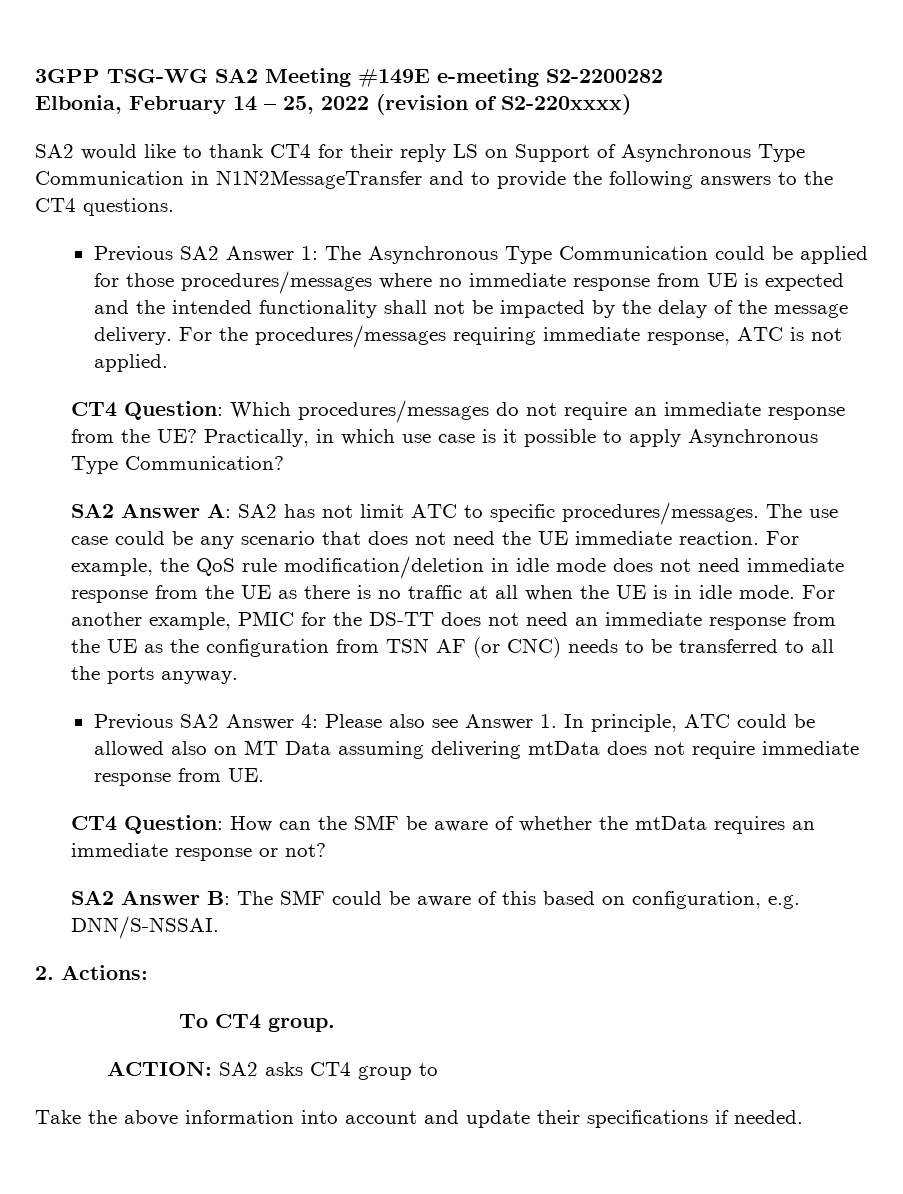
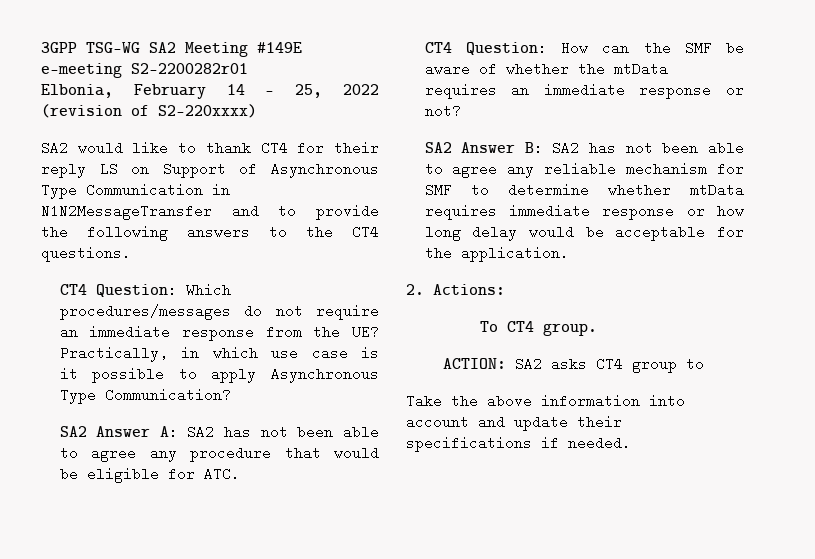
- 3GPP TSG-WG SA2 Meeting #149E e-meeting S2-2200282
+ 3GPP TSG-WG SA2 Meeting #149E e-meeting S2-2200282r01
- Previous SA2 Answer 1: The Asynchronous Type Communication could be applied for those procedures/messages where no immediate response from UE is expected and the intended functionality shall not be impacted by the delay of the message delivery. For the procedures/messages requiring immediate response, ATC is not applied.
- SA2 Answer A: SA2 has not limit ATC to specific procedures/messages. The use case could be any scenario that does not need the UE immediate reaction. For example, the QoS rule modification/deletion in idle mode does not need immediate response from the UE as there is no traffic at all when the UE is in idle mode. For another example, PMIC for the DS-TT does not need an immediate response from the UE as the configuration from TSN AF (or CNC) needs to be transferred to all the ports anyway.
- Previous SA2 Answer 4: Please also see Answer 1. In principle, ATC could be allowed also on MT Data assuming delivering mtData does not require immediate response from UE.
+ SA2 Answer A: SA2 has not been able to agree any procedure that would be eligible for ATC.
- SA2 Answer B: The SMF could be aware of this based on configuration, e.g. DNN/S-NSSAI.
+ SA2 Answer B: SA2 has not been able to agree any reliable mechanism for SMF to determine whether mtData requires immediate response or how long delay would be acceptable for the application.

